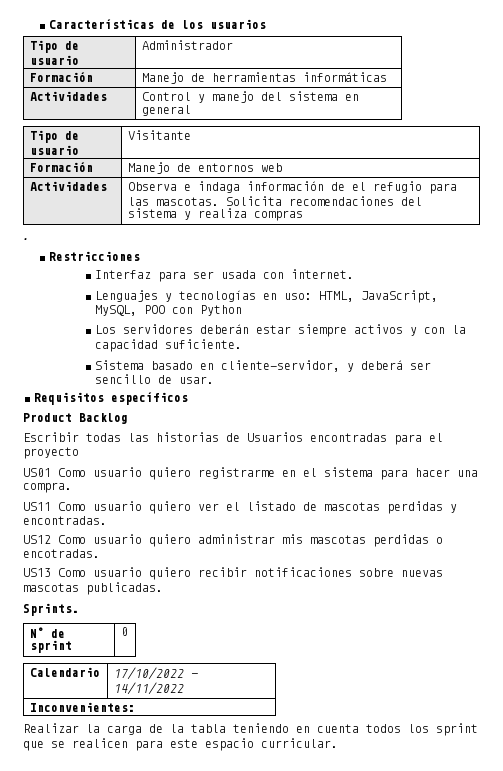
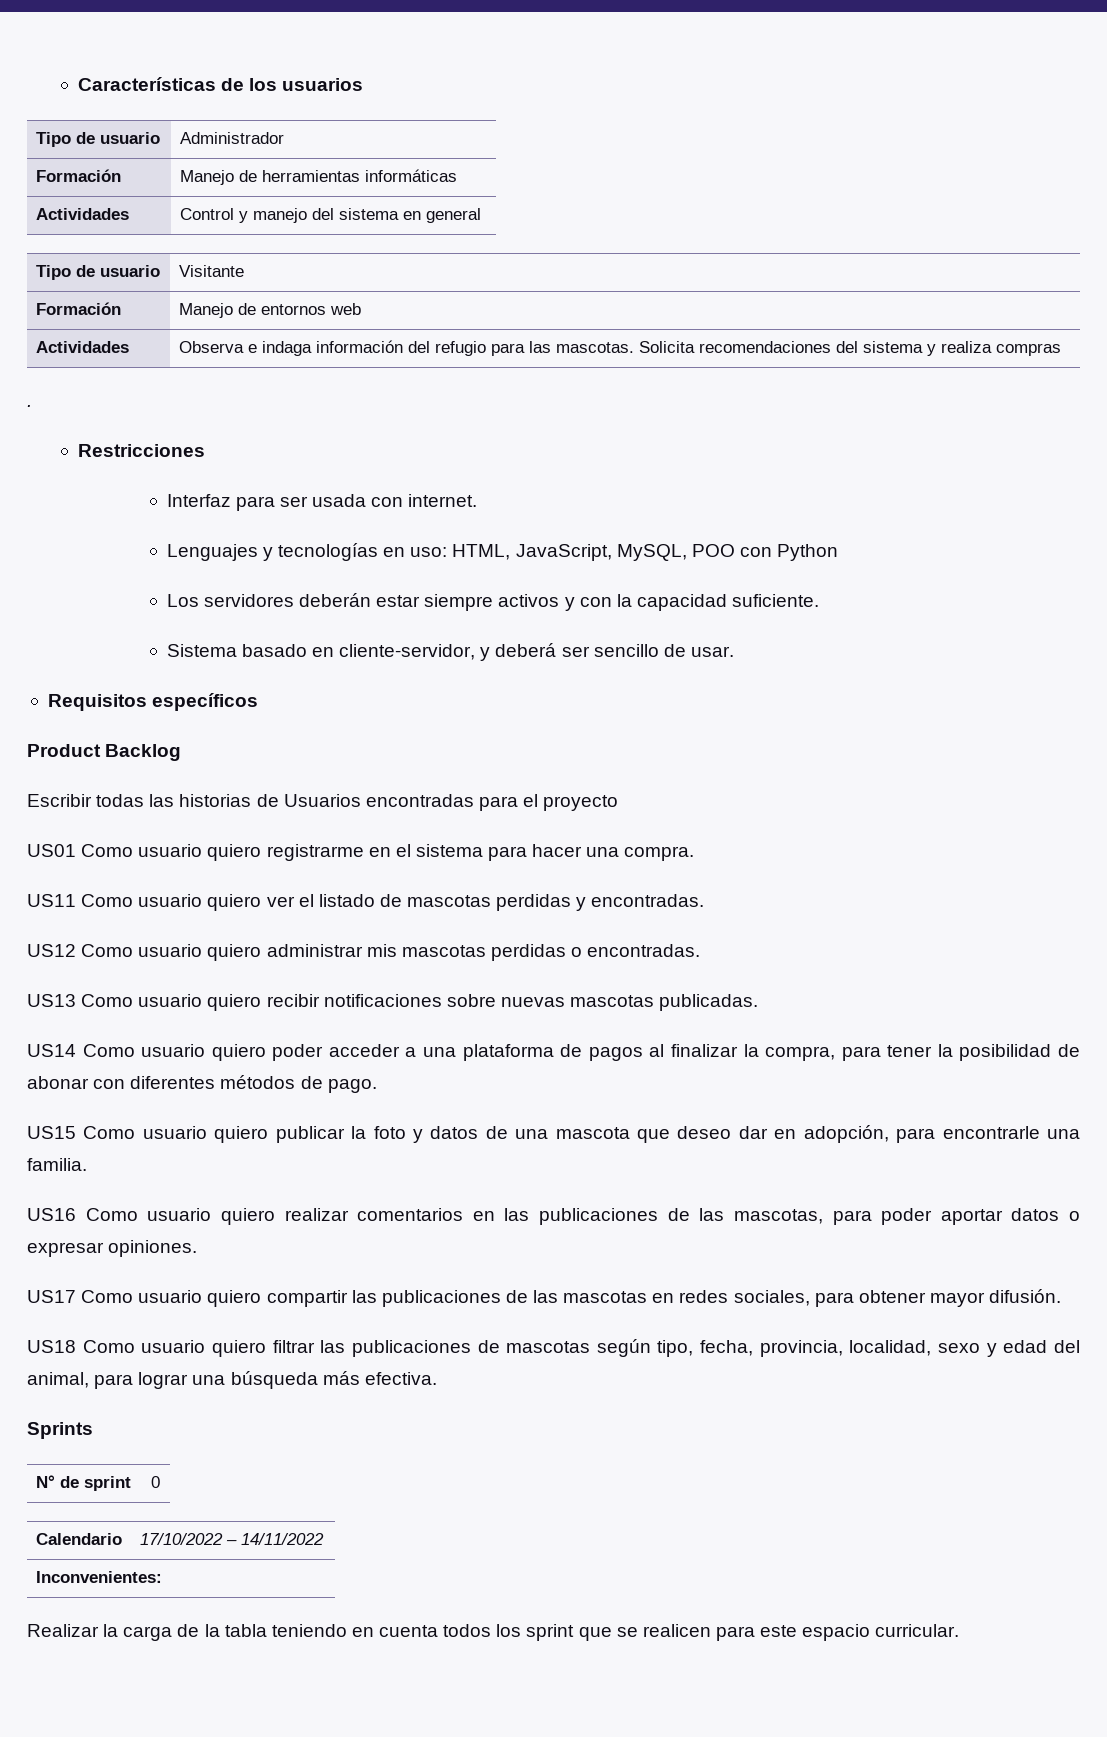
- Actividades | Observa e indaga información de el refugio para las mascotas. Solicita recomendaciones del sistema y realiza compras
+ Actividades | Observa e indaga información del refugio para las mascotas. Solicita recomendaciones del sistema y realiza compras
- US12 Como usuario quiero administrar mis mascotas perdidas o encotradas.
+ US12 Como usuario quiero administrar mis mascotas perdidas o encontradas.
- Sprints.
+ US14 Como usuario quiero poder acceder a una plataforma de pagos al finalizar la compra, para tener la posibilidad de abonar con diferentes métodos de pago.
+ US15 Como usuario quiero publicar la foto y datos de una mascota que deseo dar en adopción, para encontrarle una familia.
+ US16 Como usuario quiero realizar comentarios en las publicaciones de las mascotas, para poder aportar datos o expresar opiniones.
+ US17 Como usuario quiero compartir las publicaciones de las mascotas en redes sociales, para obtener mayor difusión.
+ US18 Como usuario quiero filtrar las publicaciones de mascotas según tipo, fecha, provincia, localidad, sexo y edad del animal, para lograr una búsqueda más efectiva.
+ Sprints

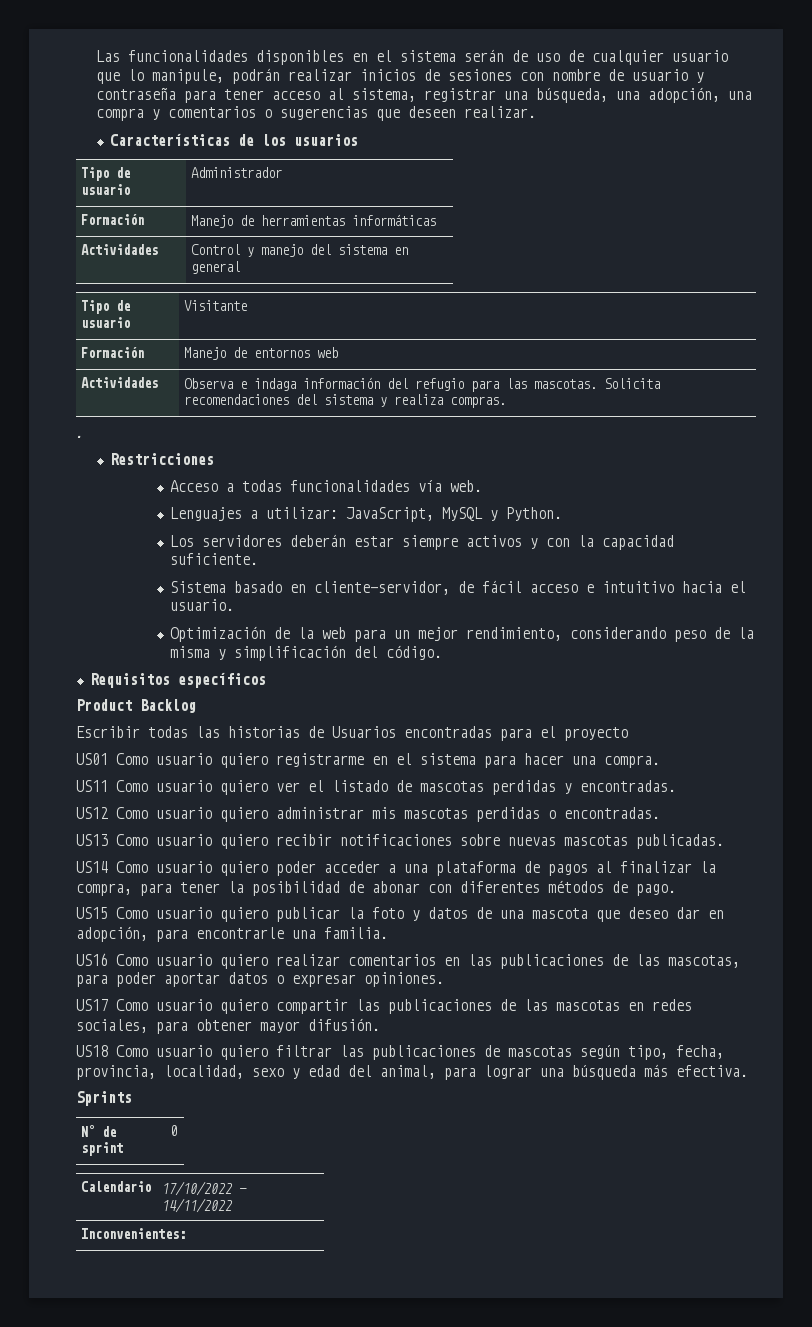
+ Las funcionalidades disponibles en el sistema serán de uso de cualquier usuario que lo manipule, podrán realizar inicios de sesiones con nombre de usuario y contraseña para tener acceso al sistema, registrar una búsqueda, una adopción, una compra y comentarios o sugerencias que deseen realizar.
- Actividades | Observa e indaga información del refugio para las mascotas. Solicita recomendaciones del sistema y realiza compras
+ Actividades | Observa e indaga información del refugio para las mascotas. Solicita recomendaciones del sistema y realiza compras.
- Interfaz para ser usada con internet.
- Lenguajes y tecnologías en uso: HTML, JavaScript, MySQL, POO con Python
+ Acceso a todas funcionalidades vía web.
+ Lenguajes a utilizar: JavaScript, MySQL y Python.
- Sistema basado en cliente-servidor, y deberá ser sencillo de usar.
+ Sistema basado en cliente-servidor, de fácil acceso e intuitivo hacia el usuario.
+ Optimización de la web para un mejor rendimiento, considerando peso de la misma y simplificación del código.
- Realizar la carga de la tabla teniendo en cuenta todos los sprint que se realicen para este espacio curricular.

